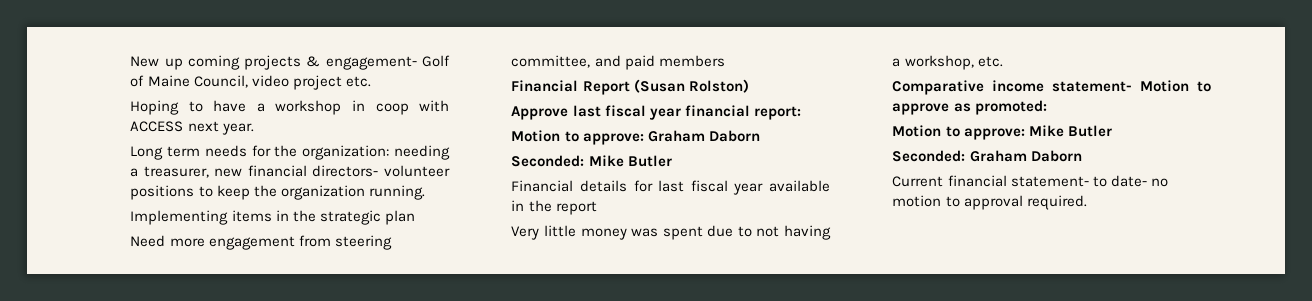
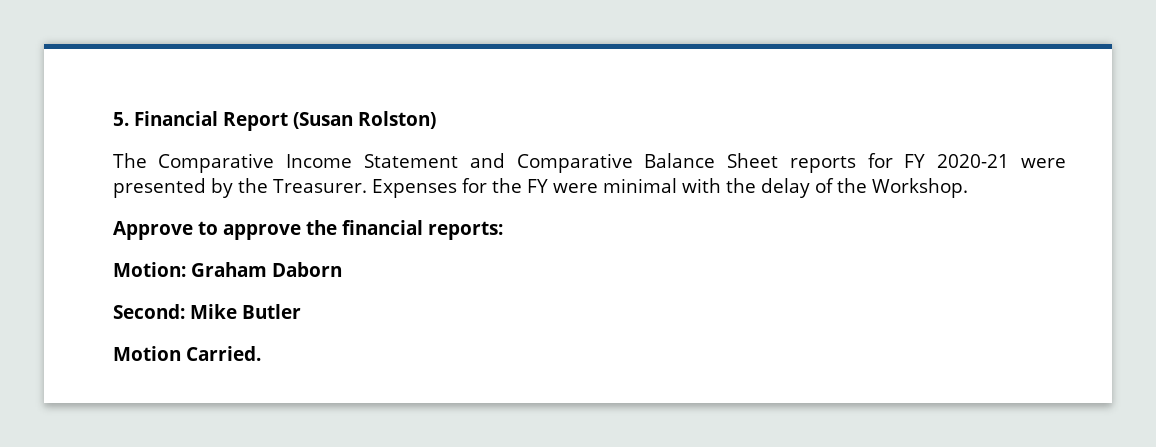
- New up coming projects & engagement- Golf of Maine Council, video project etc.
- Hoping to have a workshop in coop with ACCESS next year.
- Long term needs for the organization: needing a treasurer, new financial directors- volunteer positions to keep the organization running.
- Implementing items in the strategic plan
- Need more engagement from steering committee, and paid members
- Financial Report (Susan Rolston)
- Approve last fiscal year financial report:
- Motion to approve: Graham Daborn
- Seconded: Mike Butler
- Financial details for last fiscal year available in the report
- Very little money was spent due to not having a workshop, etc.
- Comparative income statement- Motion to approve as promoted:
- Motion to approve: Mike Butler
- Seconded: Graham Daborn
- Current financial statement- to date- no motion to approval required.
+ 5. Financial Report (Susan Rolston)
+ The Comparative Income Statement and Comparative Balance Sheet reports for FY 2020-21 were presented by the Treasurer. Expenses for the FY were minimal with the delay of the Workshop.
+ Approve to approve the financial reports:
+ Motion: Graham Daborn
+ Second: Mike Butler
+ Motion Carried.

